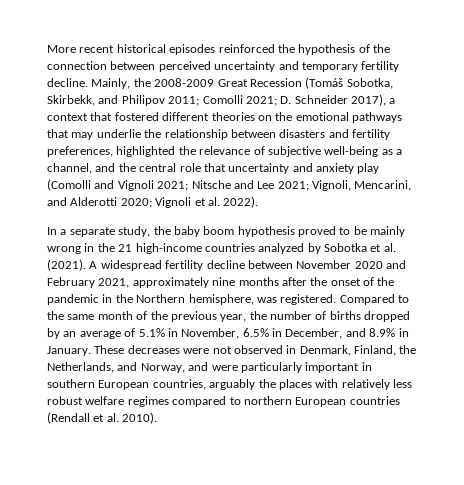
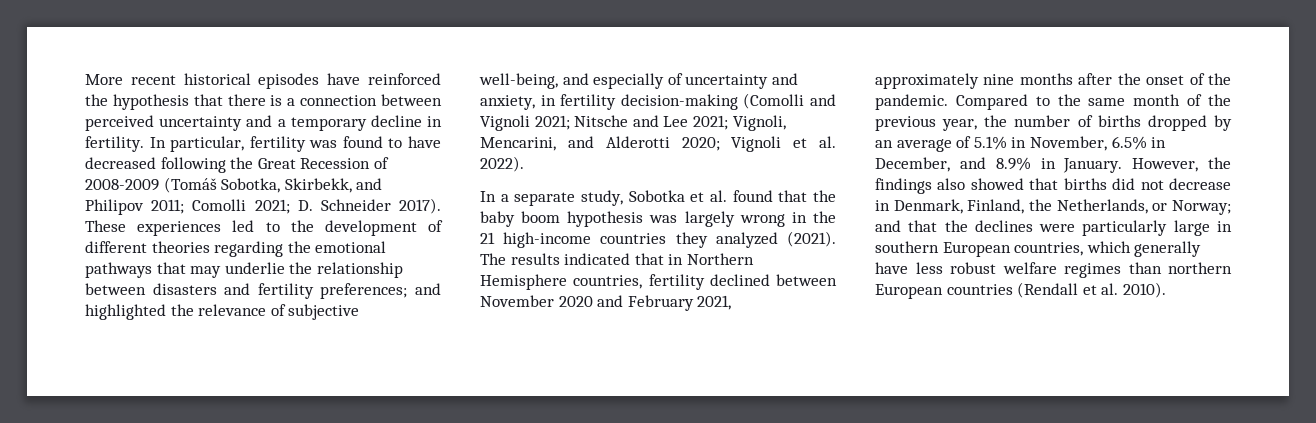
- More recent historical episodes reinforced the hypothesis of the connection between perceived uncertainty and temporary fertility decline. Mainly, the 2008-2009 Great Recession (Tomáš Sobotka, Skirbekk, and Philipov 2011; Comolli 2021; D. Schneider 2017), a context that fostered different theories on the emotional pathways that may underlie the relationship between disasters and fertility preferences, highlighted the relevance of subjective well-being as a channel, and the central role that uncertainty and anxiety play (Comolli and Vignoli 2021; Nitsche and Lee 2021; Vignoli, Mencarini, and Alderotti 2020; Vignoli et al. 2022).
+ More recent historical episodes have reinforced the hypothesis that there is a connection between perceived uncertainty and a temporary decline in fertility. In particular, fertility was found to have decreased following the Great Recession of 2008-2009 (Tomáš Sobotka, Skirbekk, and Philipov 2011; Comolli 2021; D. Schneider 2017). These experiences led to the development of different theories regarding the emotional pathways that may underlie the relationship between disasters and fertility preferences; and highlighted the relevance of subjective well-being, and especially of uncertainty and anxiety, in fertility decision-making (Comolli and Vignoli 2021; Nitsche and Lee 2021; Vignoli, Mencarini, and Alderotti 2020; Vignoli et al. 2022).
- In a separate study, the baby boom hypothesis proved to be mainly wrong in the 21 high-income countries analyzed by Sobotka et al. (2021). A widespread fertility decline between November 2020 and February 2021, approximately nine months after the onset of the pandemic in the Northern hemisphere, was registered.
+ In a separate study, Sobotka et al. found that the baby boom hypothesis was largely wrong in the 21 high-income countries they analyzed (2021). The results indicated that in Northern Hemisphere countries, fertility declined between November 2020 and February 2021, approximately nine months after the onset of the pandemic.
- These decreases were not observed in Denmark, Finland, the Netherlands, and Norway, and were particularly important in southern European countries, arguably the places with relatively less robust welfare regimes compared to northern European countries (Rendall et al. 2010).
+ However, the findings also showed that births did not decrease in Denmark, Finland, the Netherlands, or Norway; and that the declines were particularly large in southern European countries, which generally have less robust welfare regimes than northern European countries (Rendall et al. 2010).

